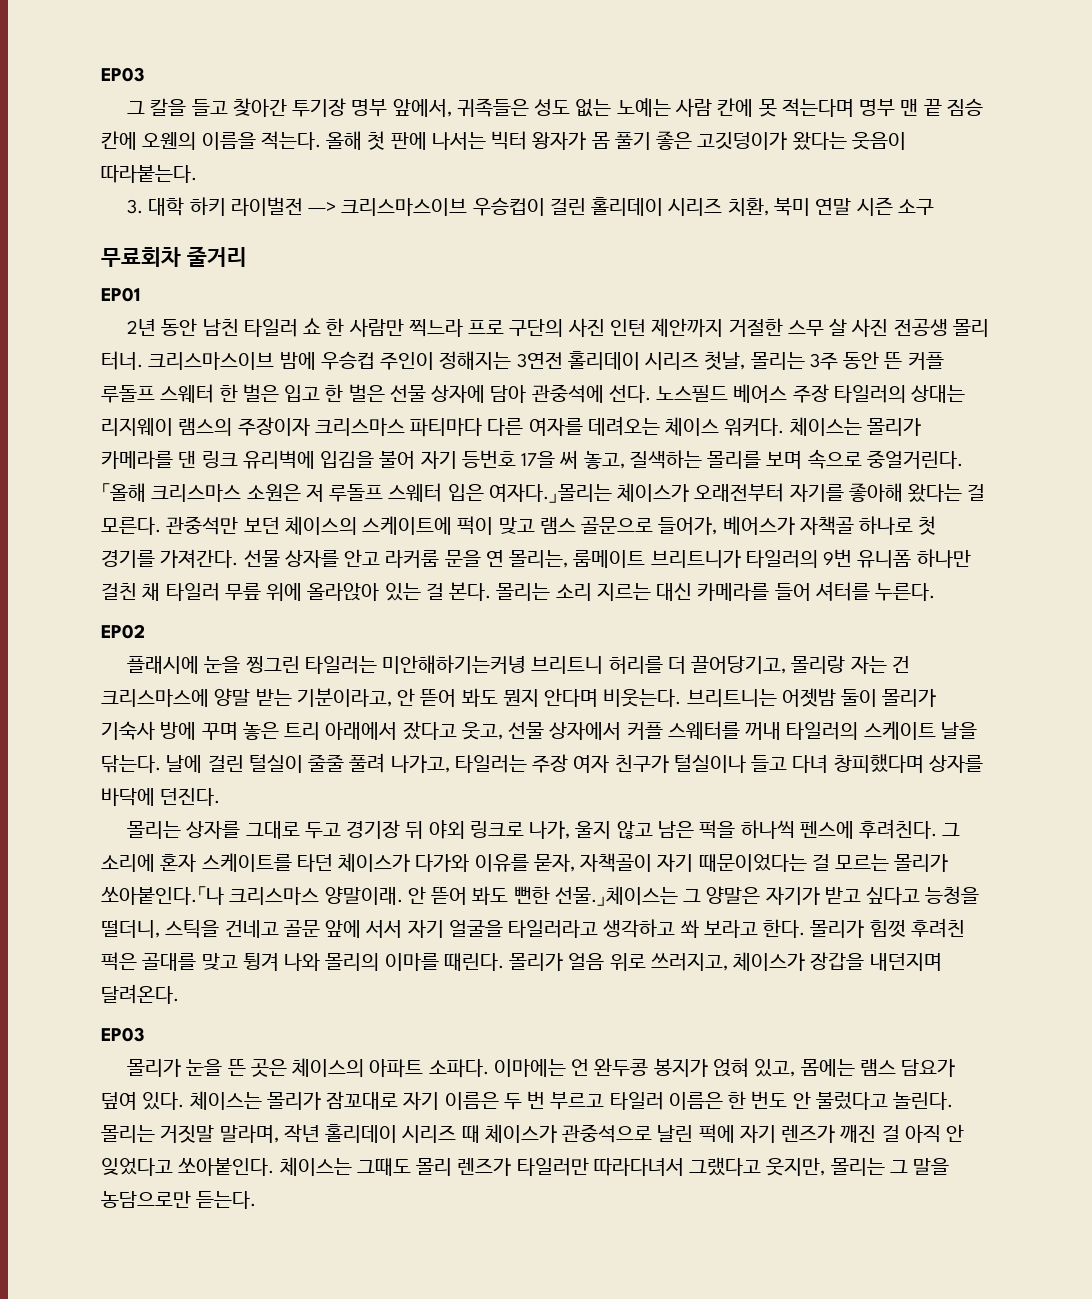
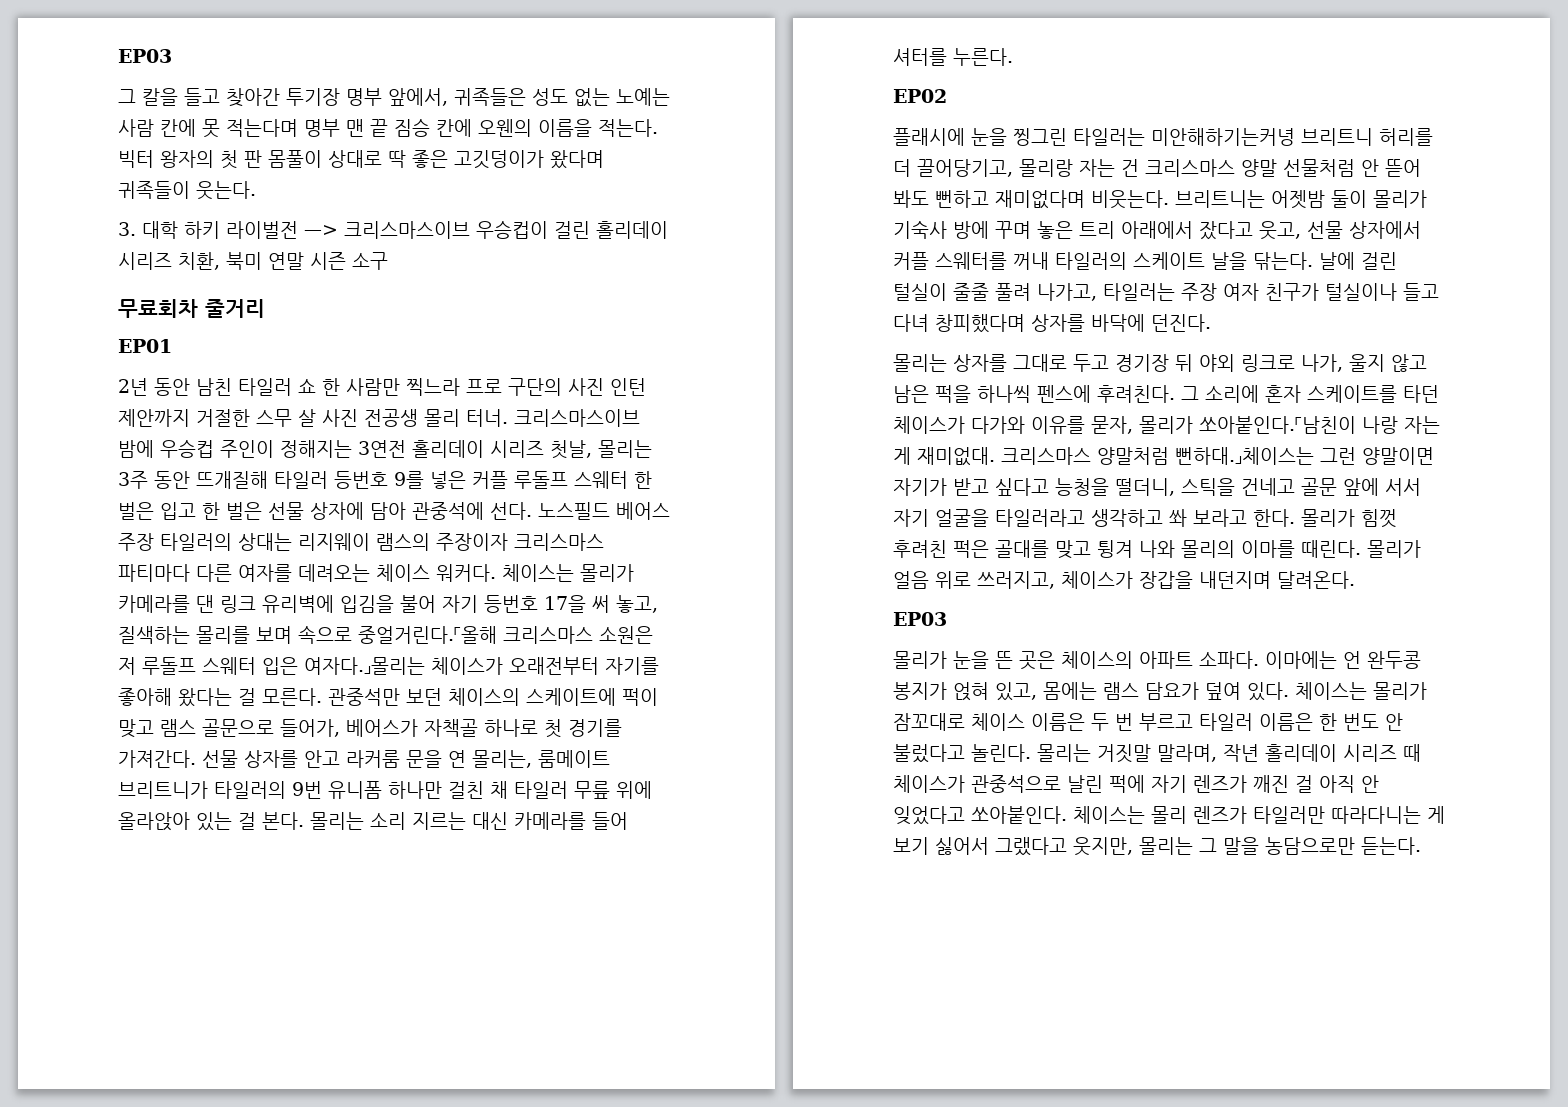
- 올해 첫 판에 나서는 빅터 왕자가 몸 풀기 좋은 고깃덩이가 왔다는 웃음이 따라붙는다.
+ 빅터 왕자의 첫 판 몸풀이 상대로 딱 좋은 고깃덩이가 왔다며 귀족들이 웃는다.
- 크리스마스이브 밤에 우승컵 주인이 정해지는 3연전 홀리데이 시리즈 첫날, 몰리는 3주 동안 뜬 커플 루돌프 스웨터 한 벌은 입고 한 벌은 선물 상자에 담아 관중석에 선다.
+ 크리스마스이브 밤에 우승컵 주인이 정해지는 3연전 홀리데이 시리즈 첫날, 몰리는 3주 동안 뜨개질해 타일러 등번호 9를 넣은 커플 루돌프 스웨터 한 벌은 입고 한 벌은 선물 상자에 담아 관중석에 선다.
- 플래시에 눈을 찡그린 타일러는 미안해하기는커녕 브리트니 허리를 더 끌어당기고, 몰리랑 자는 건 크리스마스에 양말 받는 기분이라고, 안 뜯어 봐도 뭔지 안다며 비웃는다.
+ 플래시에 눈을 찡그린 타일러는 미안해하기는커녕 브리트니 허리를 더 끌어당기고, 몰리랑 자는 건 크리스마스 양말 선물처럼 안 뜯어 봐도 뻔하고 재미없다며 비웃는다.
- 그 소리에 혼자 스케이트를 타던 체이스가 다가와 이유를 묻자, 자책골이 자기 때문이었다는 걸 모르는 몰리가 쏘아붙인다.「나 크리스마스 양말이래. 안 뜯어 봐도 뻔한 선물.」체이스는 그 양말은 자기가 받고 싶다고 능청을 떨더니, 스틱을 건네고 골문 앞에 서서 자기 얼굴을 타일러라고 생각하고 쏴 보라고 한다.
+ 그 소리에 혼자 스케이트를 타던 체이스가 다가와 이유를 묻자, 몰리가 쏘아붙인다.「남친이 나랑 자는 게 재미없대. 크리스마스 양말처럼 뻔하대.」체이스는 그런 양말이면 자기가 받고 싶다고 능청을 떨더니, 스틱을 건네고 골문 앞에 서서 자기 얼굴을 타일러라고 생각하고 쏴 보라고 한다.
- 체이스는 몰리가 잠꼬대로 자기 이름은 두 번 부르고 타일러 이름은 한 번도 안 불렀다고 놀린다.
+ 체이스는 몰리가 잠꼬대로 체이스 이름은 두 번 부르고 타일러 이름은 한 번도 안 불렀다고 놀린다.
- 체이스는 그때도 몰리 렌즈가 타일러만 따라다녀서 그랬다고 웃지만, 몰리는 그 말을 농담으로만 듣는다.
+ 체이스는 몰리 렌즈가 타일러만 따라다니는 게 보기 싫어서 그랬다고 웃지만, 몰리는 그 말을 농담으로만 듣는다.

